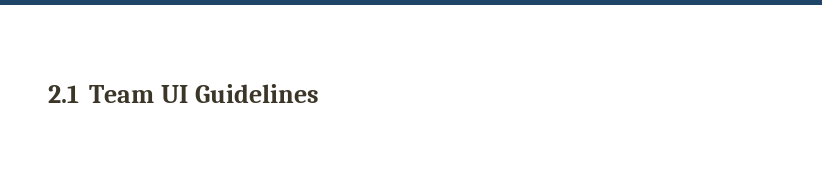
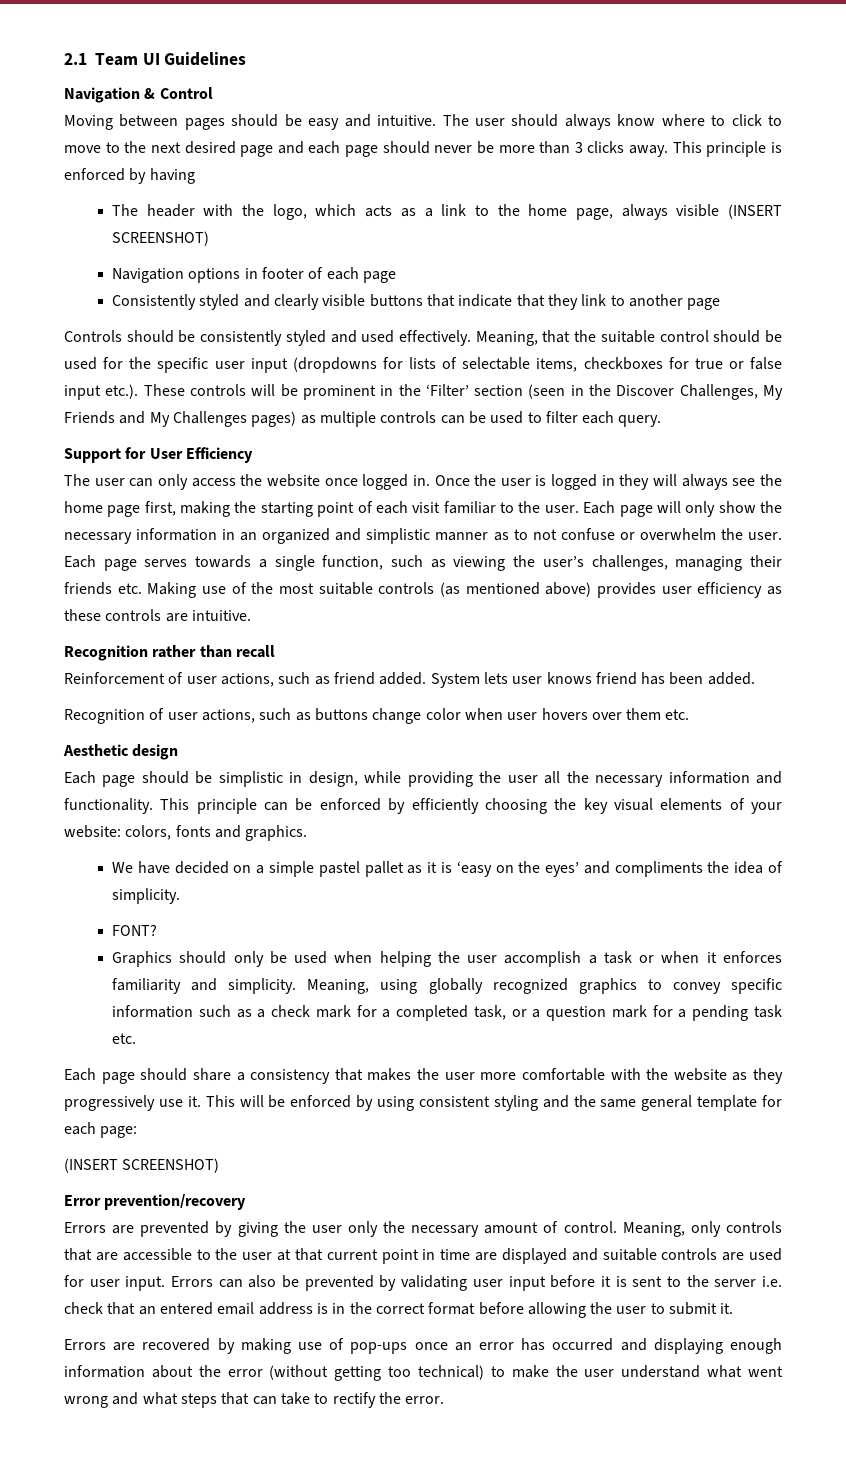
+ Navigation & Control
+ Moving between pages should be easy and intuitive. The user should always know where to click to move to the next desired page and each page should never be more than 3 clicks away. This principle is enforced by having
+ The header with the logo, which acts as a link to the home page, always visible (INSERT SCREENSHOT)
+ Navigation options in footer of each page
+ Consistently styled and clearly visible buttons that indicate that they link to another page
+ Controls should be consistently styled and used effectively. Meaning, that the suitable control should be used for the specific user input (dropdowns for lists of selectable items, checkboxes for true or false input etc.). These controls will be prominent in the ‘Filter’ section (seen in the Discover Challenges, My Friends and My Challenges pages) as multiple controls can be used to filter each query.
+ Support for User Efficiency
+ The user can only access the website once logged in. Once the user is logged in they will always see the home page first, making the starting point of each visit familiar to the user. Each page will only show the necessary information in an organized and simplistic manner as to not confuse or overwhelm the user. Each page serves towards a single function, such as viewing the user’s challenges, managing their friends etc. Making use of the most suitable controls (as mentioned above) provides user efficiency as these controls are intuitive.
+ Recognition rather than recall
+ Reinforcement of user actions, such as friend added. System lets user knows friend has been added.
+ Recognition of user actions, such as buttons change color when user hovers over them etc.
+ Aesthetic design
+ Each page should be simplistic in design, while providing the user all the necessary information and functionality. This principle can be enforced by efficiently choosing the key visual elements of your website: colors, fonts and graphics.
+ We have decided on a simple pastel pallet as it is ‘easy on the eyes’ and compliments the idea of simplicity.
+ FONT?
+ Graphics should only be used when helping the user accomplish a task or when it enforces familiarity and simplicity. Meaning, using globally recognized graphics to convey specific information such as a check mark for a completed task, or a question mark for a pending task etc.
+ Each page should share a consistency that makes the user more comfortable with the website as they progressively use it. This will be enforced by using consistent styling and the same general template for each page:
+ (INSERT SCREENSHOT)
+ Error prevention/recovery
+ Errors are prevented by giving the user only the necessary amount of control. Meaning, only controls that are accessible to the user at that current point in time are displayed and suitable controls are used for user input. Errors can also be prevented by validating user input before it is sent to the server i.e. check that an entered email address is in the correct format before allowing the user to submit it.
+ Errors are recovered by making use of pop-ups once an error has occurred and displaying enough information about the error (without getting too technical) to make the user understand what went wrong and what steps that can take to rectify the error.

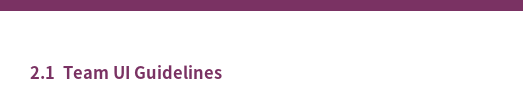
- Navigation & Control
- Moving between pages should be easy and intuitive. The user should always know where to click to move to the next desired page and each page should never be more than 3 clicks away. This principle is enforced by having
- The header with the logo, which acts as a link to the home page, always visible (INSERT SCREENSHOT)
- Navigation options in footer of each page
- Consistently styled and clearly visible buttons that indicate that they link to another page
- Controls should be consistently styled and used effectively. Meaning, that the suitable control should be used for the specific user input (dropdowns for lists of selectable items, checkboxes for true or false input etc.). These controls will be prominent in the ‘Filter’ section (seen in the Discover Challenges, My Friends and My Challenges pages) as multiple controls can be used to filter each query.
- Support for User Efficiency
- The user can only access the website once logged in. Once the user is logged in they will always see the home page first, making the starting point of each visit familiar to the user. Each page will only show the necessary information in an organized and simplistic manner as to not confuse or overwhelm the user. Each page serves towards a single function, such as viewing the user’s challenges, managing their friends etc. Making use of the most suitable controls (as mentioned above) provides user efficiency as these controls are intuitive.
- Recognition rather than recall
- Reinforcement of user actions, such as friend added. System lets user knows friend has been added.
- Recognition of user actions, such as buttons change color when user hovers over them etc.
- Aesthetic design
- Each page should be simplistic in design, while providing the user all the necessary information and functionality. This principle can be enforced by efficiently choosing the key visual elements of your website: colors, fonts and graphics.
- We have decided on a simple pastel pallet as it is ‘easy on the eyes’ and compliments the idea of simplicity.
- FONT?
- Graphics should only be used when helping the user accomplish a task or when it enforces familiarity and simplicity. Meaning, using globally recognized graphics to convey specific information such as a check mark for a completed task, or a question mark for a pending task etc.
- Each page should share a consistency that makes the user more comfortable with the website as they progressively use it. This will be enforced by using consistent styling and the same general template for each page:
- (INSERT SCREENSHOT)
- Error prevention/recovery
- Errors are prevented by giving the user only the necessary amount of control. Meaning, only controls that are accessible to the user at that current point in time are displayed and suitable controls are used for user input. Errors can also be prevented by validating user input before it is sent to the server i.e. check that an entered email address is in the correct format before allowing the user to submit it.
- Errors are recovered by making use of pop-ups once an error has occurred and displaying enough information about the error (without getting too technical) to make the user understand what went wrong and what steps that can take to rectify the error.

